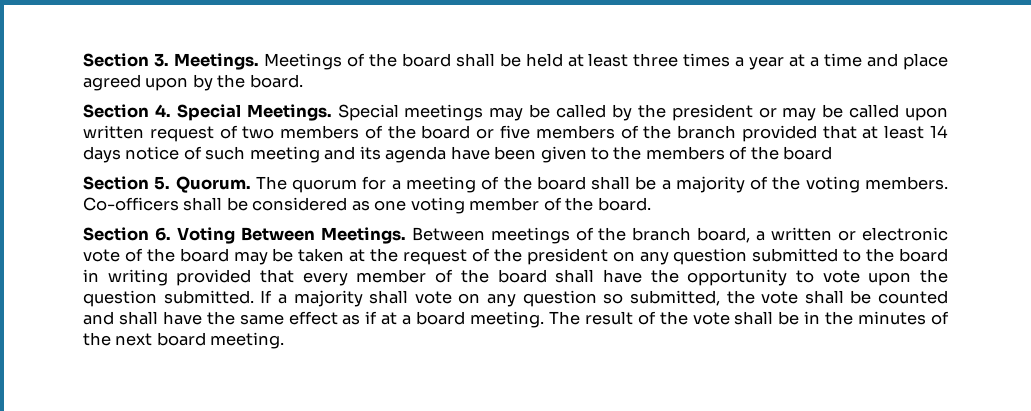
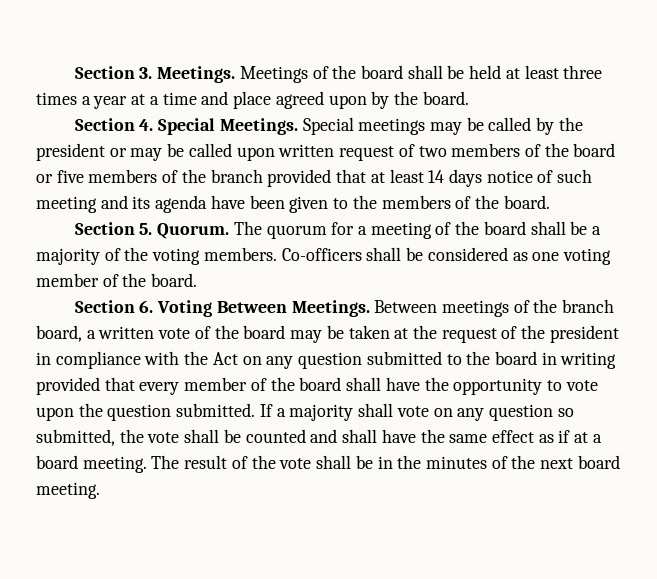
- Special meetings may be called by the president or may be called upon written request of two members of the board or five members of the branch provided that at least 14 days notice of such meeting and its agenda have been given to the members of the board
+ Special meetings may be called by the president or may be called upon written request of two members of the board or five members of the branch provided that at least 14 days notice of such meeting and its agenda have been given to the members of the board.
- Between meetings of the branch board, a written or electronic vote of the board may be taken at the request of the president on any question submitted to the board in writing provided that every member of the board shall have the opportunity to vote upon the question submitted.
+ Between meetings of the branch board, a written vote of the board may be taken at the request of the president in compliance with the Act on any question submitted to the board in writing provided that every member of the board shall have the opportunity to vote upon the question submitted.

